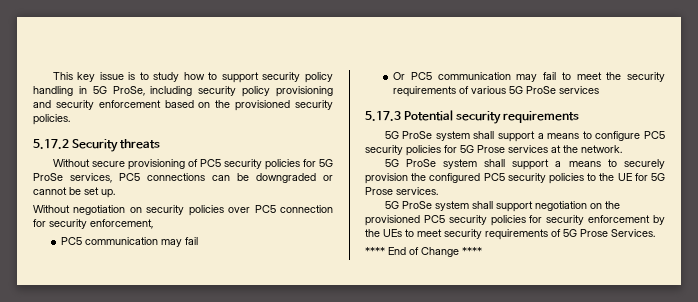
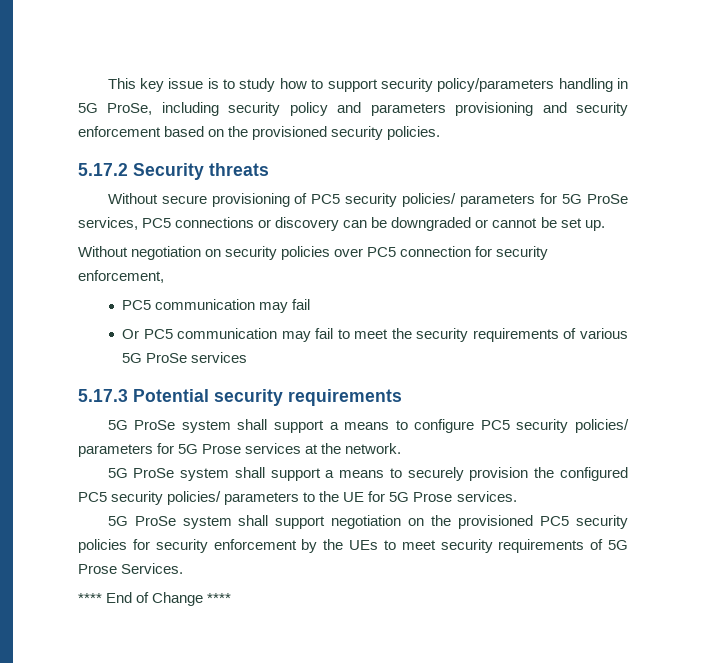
- This key issue is to study how to support security policy handling in 5G ProSe, including security policy provisioning and security enforcement based on the provisioned security policies.
+ This key issue is to study how to support security policy/parameters handling in 5G ProSe, including security policy and parameters provisioning and security enforcement based on the provisioned security policies.
- Without secure provisioning of PC5 security policies for 5G ProSe services, PC5 connections can be downgraded or cannot be set up.
+ Without secure provisioning of PC5 security policies/ parameters for 5G ProSe services, PC5 connections or discovery can be downgraded or cannot be set up.
- 5G ProSe system shall support a means to configure PC5 security policies for 5G Prose services at the network.
+ 5G ProSe system shall support a means to configure PC5 security policies/ parameters for 5G Prose services at the network.
- 5G ProSe system shall support a means to securely provision the configured PC5 security policies to the UE for 5G Prose services.
+ 5G ProSe system shall support a means to securely provision the configured PC5 security policies/ parameters to the UE for 5G Prose services.

